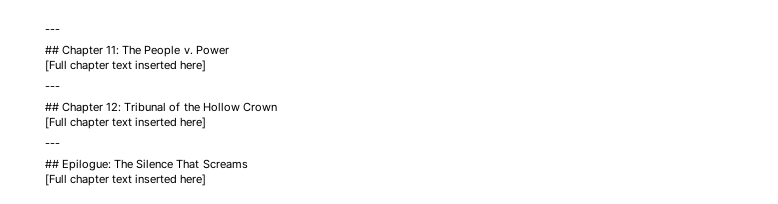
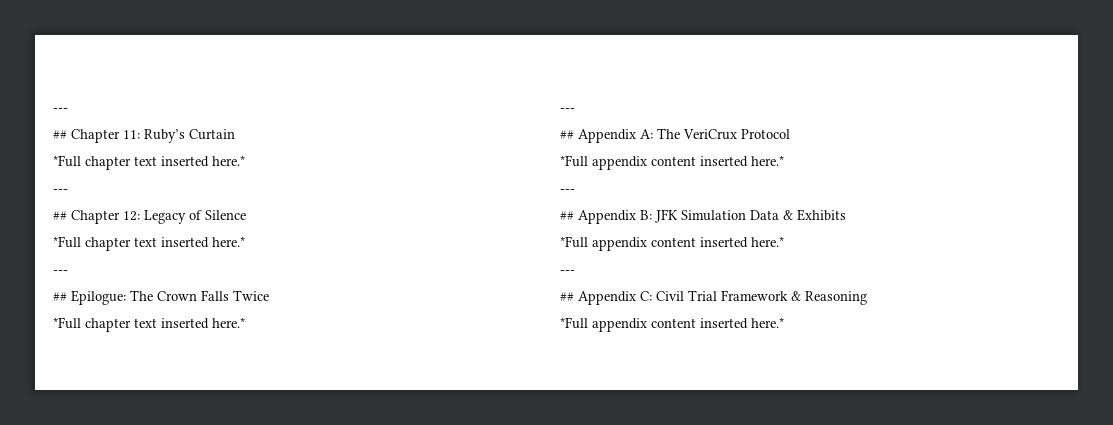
- ## Chapter 11: The People v. Power
- [Full chapter text inserted here]
+ ## Chapter 11: Ruby’s Curtain
+ *Full chapter text inserted here.*
- ## Chapter 12: Tribunal of the Hollow Crown
- [Full chapter text inserted here]
+ ## Chapter 12: Legacy of Silence
+ *Full chapter text inserted here.*
- ## Epilogue: The Silence That Screams
- [Full chapter text inserted here]
+ ## Epilogue: The Crown Falls Twice
+ *Full chapter text inserted here.*
+ ---
+ ## Appendix A: The VeriCrux Protocol
+ *Full appendix content inserted here.*
+ ---
+ ## Appendix B: JFK Simulation Data & Exhibits
+ *Full appendix content inserted here.*
+ ---
+ ## Appendix C: Civil Trial Framework & Reasoning
+ *Full appendix content inserted here.*

